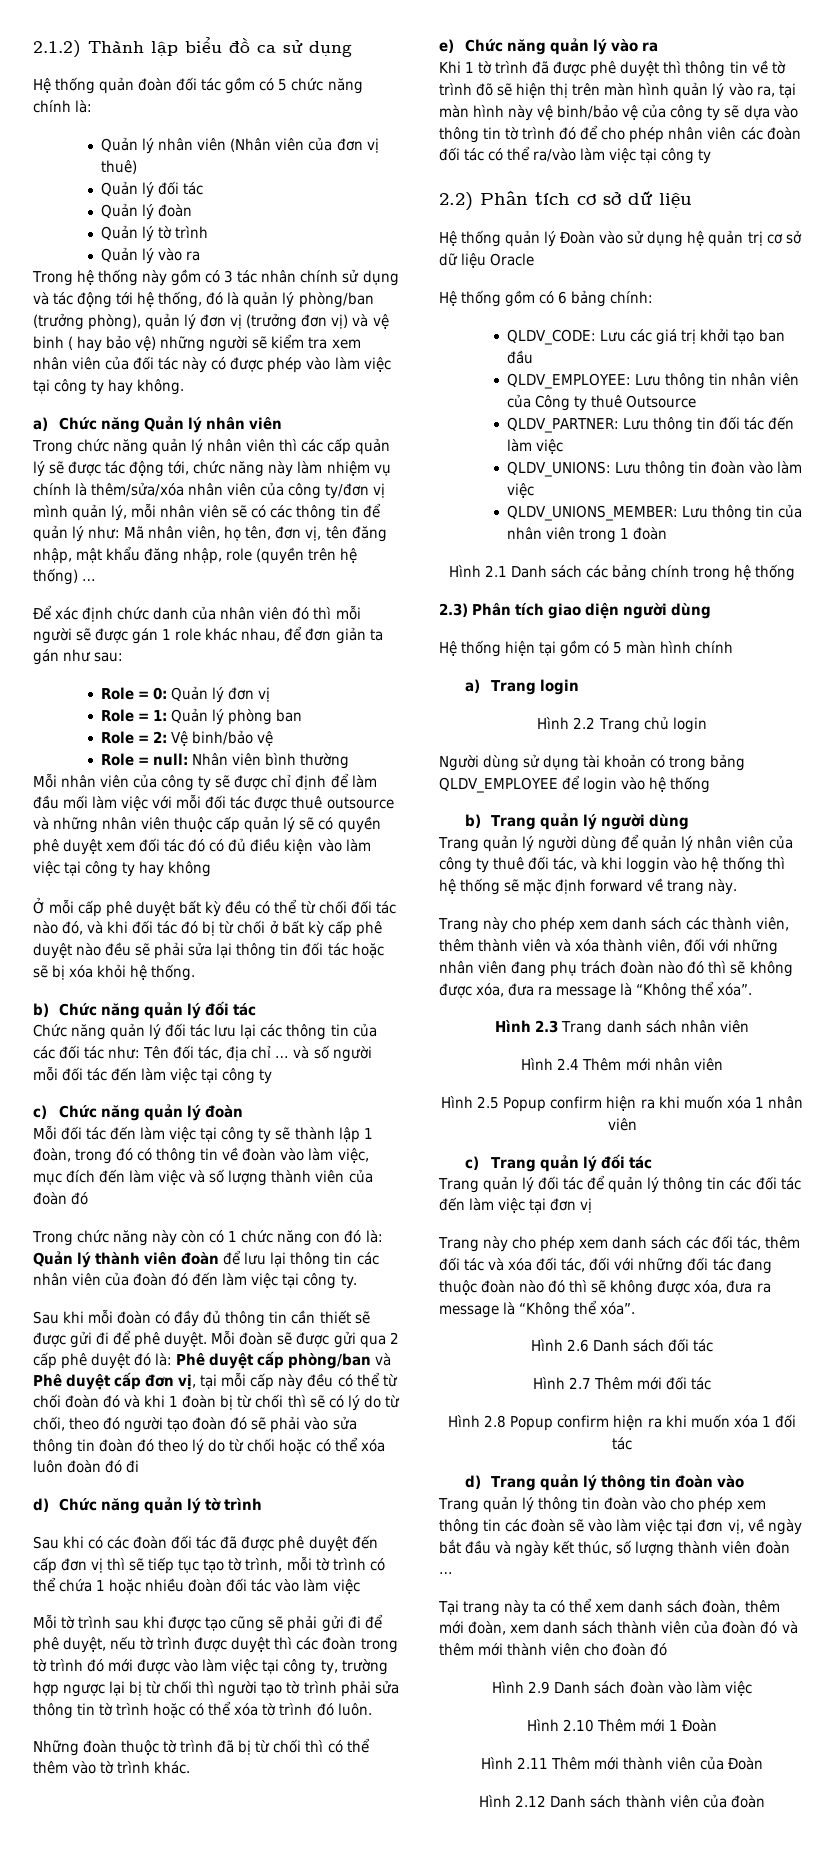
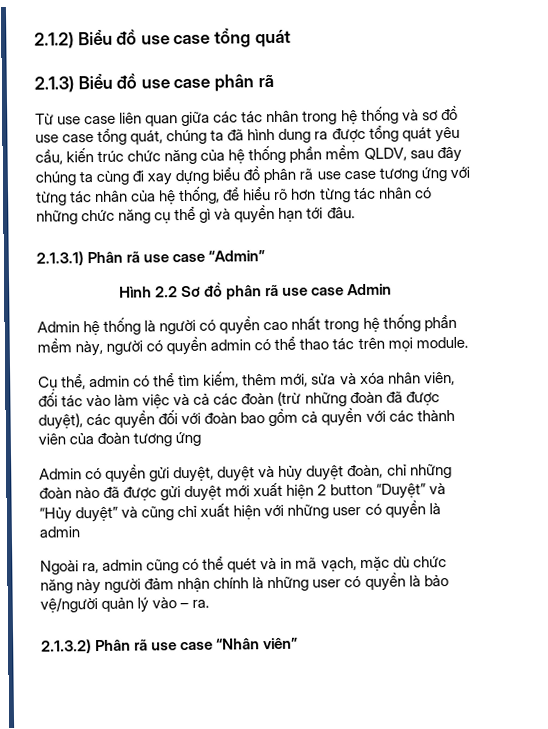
- 2.1.2) Thành lập biểu đồ ca sử dụng
- Hệ thống quản đoàn đối tác gồm có 5 chức năng chính là:
- Quản lý nhân viên (Nhân viên của đơn vị thuê)
- Quản lý đối tác
- Quản lý đoàn
- Quản lý tờ trình
- Quản lý vào ra
- Trong hệ thống này gồm có 3 tác nhân chính sử dụng và tác động tới hệ thống, đó là quản lý phòng/ban (trưởng phòng), quản lý đơn vị (trưởng đơn vị) và vệ binh ( hay bảo vệ) những người sẽ kiểm tra xem nhân viên của đối tác này có được phép vào làm việc tại công ty hay không.
- a) Chức năng Quản lý nhân viên
- Trong chức năng quản lý nhân viên thì các cấp quản lý sẽ được tác động tới, chức năng này làm nhiệm vụ chính là thêm/sửa/xóa nhân viên của công ty/đơn vị mình quản lý, mỗi nhân viên sẽ có các thông tin để quản lý như: Mã nhân viên, họ tên, đơn vị, tên đăng nhập, mật khẩu đăng nhập, role (quyền trên hệ thống) …
- Để xác định chức danh của nhân viên đó thì mỗi người sẽ được gán 1 role khác nhau, để đơn giản ta gán như sau:
- Role = 0: Quản lý đơn vị
- Role = 1: Quản lý phòng ban
- Role = 2: Vệ binh/bảo vệ
- Role = null: Nhân viên bình thường
- Mỗi nhân viên của công ty sẽ được chỉ định để làm đầu mối làm việc với mỗi đối tác được thuê outsource và những nhân viên thuộc cấp quản lý sẽ có quyền phê duyệt xem đối tác đó có đủ điều kiện vào làm việc tại công ty hay không
- Ở mỗi cấp phê duyệt bất kỳ đều có thể từ chối đối tác nào đó, và khi đối tác đó bị từ chối ở bất kỳ cấp phê duyệt nào đều sẽ phải sửa lại thông tin đối tác hoặc sẽ bị xóa khỏi hệ thống.
- b) Chức năng quản lý đối tác
- Chức năng quản lý đối tác lưu lại các thông tin của các đối tác như: Tên đối tác, địa chỉ … và số người mỗi đối tác đến làm việc tại công ty
- c) Chức năng quản lý đoàn
- Mỗi đối tác đến làm việc tại công ty sẽ thành lập 1 đoàn, trong đó có thông tin về đoàn vào làm việc, mục đích đến làm việc và số lượng thành viên của đoàn đó
- Trong chức năng này còn có 1 chức năng con đó là: Quản lý thành viên đoàn để lưu lại thông tin các nhân viên của đoàn đó đến làm việc tại công ty.
- Sau khi mỗi đoàn có đầy đủ thông tin cần thiết sẽ được gửi đi để phê duyệt. Mỗi đoàn sẽ được gửi qua 2 cấp phê duyệt đó là: Phê duyệt cấp phòng/ban và Phê duyệt cấp đơn vị, tại mỗi cấp này đều có thể từ chối đoàn đó và khi 1 đoàn bị từ chối thì sẽ có lý do từ chối, theo đó người tạo đoàn đó sẽ phải vào sửa thông tin đoàn đó theo lý do từ chối hoặc có thể xóa luôn đoàn đó đi
- d) Chức năng quản lý tờ trình
- Sau khi có các đoàn đối tác đã được phê duyệt đến cấp đơn vị thì sẽ tiếp tục tạo tờ trình, mỗi tờ trình có thể chứa 1 hoặc nhiều đoàn đối tác vào làm việc
- Mỗi tờ trình sau khi được tạo cũng sẽ phải gửi đi để phê duyệt, nếu tờ trình được duyệt thì các đoàn trong tờ trình đó mới được vào làm việc tại công ty, trường hợp ngược lại bị từ chối thì người tạo tờ trình phải sửa thông tin tờ trình hoặc có thể xóa tờ trình đó luôn.
- Những đoàn thuộc tờ trình đã bị từ chối thì có thể thêm vào tờ trình khác.
- e) Chức năng quản lý vào ra
- Khi 1 tờ trình đã được phê duyệt thì thông tin về tờ trình đõ sẽ hiện thị trên màn hình quản lý vào ra, tại màn hình này vệ binh/bảo vệ của công ty sẽ dựa vào thông tin tờ trình đó để cho phép nhân viên các đoàn đối tác có thể ra/vào làm việc tại công ty
- 2.2) Phân tích cơ sở dữ liệu
- Hệ thống quản lý Đoàn vào sử dụng hệ quản trị cơ sở dữ liệu Oracle
- Hệ thống gồm có 6 bảng chính:
- QLDV_CODE: Lưu các giá trị khởi tạo ban đầu
- QLDV_EMPLOYEE: Lưu thông tin nhân viên của Công ty thuê Outsource
- QLDV_PARTNER: Lưu thông tin đối tác đến làm việc
- QLDV_UNIONS: Lưu thông tin đoàn vào làm việc
- QLDV_UNIONS_MEMBER: Lưu thông tin của nhân viên trong 1 đoàn
- Hình 2.1 Danh sách các bảng chính trong hệ thống
- 2.3) Phân tích giao diện người dùng
- Hệ thống hiện tại gồm có 5 màn hình chính
- a) Trang login
- Hình 2.2 Trang chủ login
- Người dùng sử dụng tài khoản có trong bảng QLDV_EMPLOYEE để login vào hệ thống
- b) Trang quản lý người dùng
- Trang quản lý người dùng để quản lý nhân viên của công ty thuê đối tác, và khi loggin vào hệ thống thì hệ thống sẽ mặc định forward về trang này.
- Trang này cho phép xem danh sách các thành viên, thêm thành viên và xóa thành viên, đối với những nhân viên đang phụ trách đoàn nào đó thì sẽ không được xóa, đưa ra message là “Không thể xóa”.
- Hình 2.3 Trang danh sách nhân viên
- Hình 2.4 Thêm mới nhân viên
- Hình 2.5 Popup confirm hiện ra khi muốn xóa 1 nhân viên
- c) Trang quản lý đối tác
- Trang quản lý đối tác để quản lý thông tin các đối tác đến làm việc tại đơn vị
- Trang này cho phép xem danh sách các đối tác, thêm đối tác và xóa đối tác, đối với những đối tác đang thuộc đoàn nào đó thì sẽ không được xóa, đưa ra message là “Không thể xóa”.
- Hình 2.6 Danh sách đối tác
- Hình 2.7 Thêm mới đối tác
- Hình 2.8 Popup confirm hiện ra khi muốn xóa 1 đối tác
- d) Trang quản lý thông tin đoàn vào
- Trang quản lý thông tin đoàn vào cho phép xem thông tin các đoàn sẽ vào làm việc tại đơn vị, về ngày bắt đầu và ngày kết thúc, số lượng thành viên đoàn …
- Tại trang này ta có thể xem danh sách đoàn, thêm mới đoàn, xem danh sách thành viên của đoàn đó và thêm mới thành viên cho đoàn đó
- Hình 2.9 Danh sách đoàn vào làm việc
- Hình 2.10 Thêm mới 1 Đoàn
- Hình 2.11 Thêm mới thành viên của Đoàn
- Hình 2.12 Danh sách thành viên của đoàn
+ 2.1.2) Biểu đồ use case tổng quát
+ 2.1.3) Biểu đồ use case phân rã
+ Từ use case liên quan giữa các tác nhân trong hệ thống và sơ đồ use case tổng quát, chúng ta đã hình dung ra được tổng quát yêu cầu, kiến trúc chức năng của hệ thống phần mềm QLDV, sau đây chúng ta cùng đi xay dựng biểu đồ phân rã use case tương ứng với từng tác nhân của hệ thống, để hiểu rõ hơn từng tác nhân có những chức năng cụ thể gì và quyền hạn tới đâu.
+ 2.1.3.1) Phân rã use case “Admin”
+ Hình 2.2 Sơ đồ phân rã use case Admin
+ Admin hệ thống là người có quyền cao nhất trong hệ thống phần mềm này, người có quyền admin có thể thao tác trên mọi module.
+ Cụ thể, admin có thể tìm kiếm, thêm mới, sửa và xóa nhân viên, đối tác vào làm việc và cả các đoàn (trừ những đoàn đã được duyệt), các quyền đối với đoàn bao gồm cả quyền với các thành viên của đoàn tương ứng
+ Admin có quyền gửi duyệt, duyệt và hủy duyệt đoàn, chỉ những đoàn nào đã được gửi duyệt mới xuất hiện 2 button “Duyệt” và “Hủy duyệt” và cũng chỉ xuất hiện với những user có quyền là admin
+ Ngoài ra, admin cũng có thể quét và in mã vạch, mặc dù chức năng này người đảm nhận chính là những user có quyền là bảo vệ/người quản lý vào – ra.
+ 2.1.3.2) Phân rã use case “Nhân viên”

